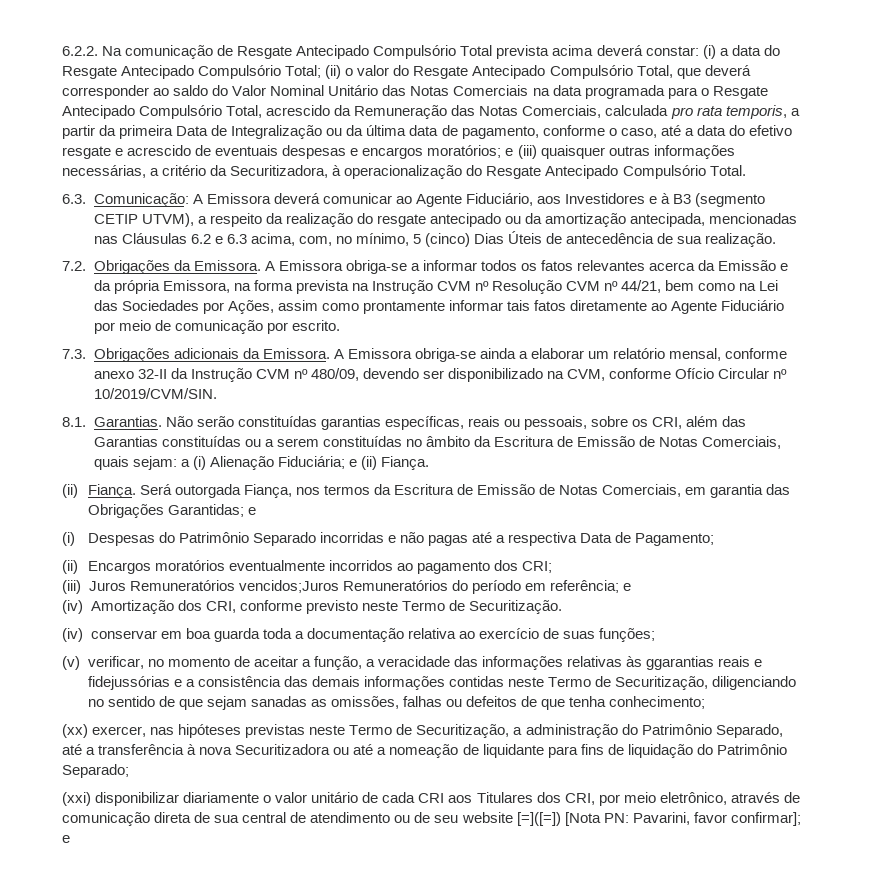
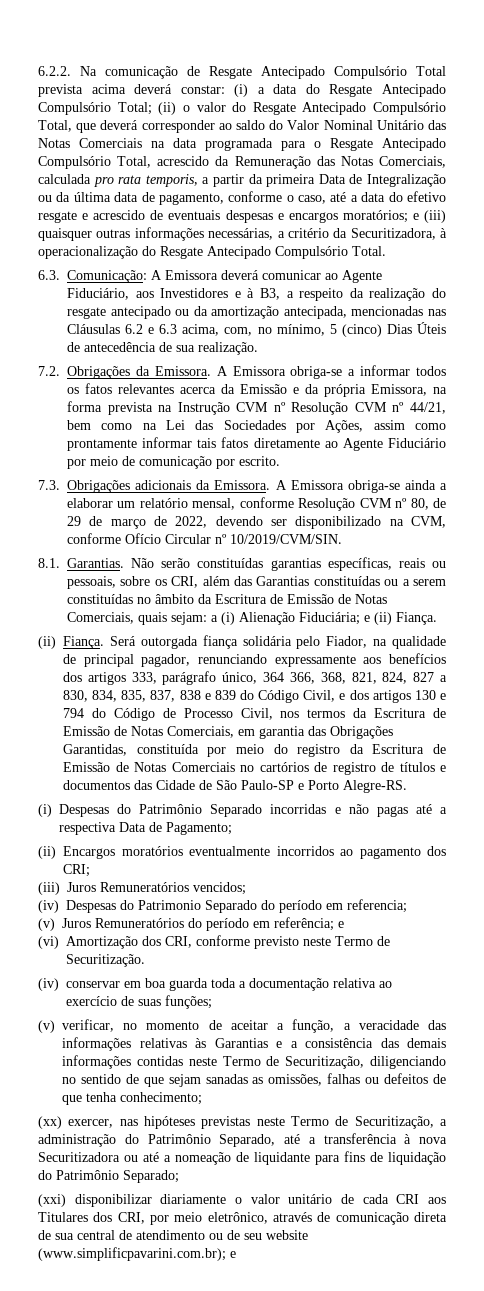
- 6.3. Comunicação: A Emissora deverá comunicar ao Agente Fiduciário, aos Investidores e à B3 (segmento CETIP UTVM), a respeito da realização do resgate antecipado ou da amortização antecipada, mencionadas nas Cláusulas 6.2 e 6.3 acima, com, no mínimo, 5 (cinco) Dias Úteis de antecedência de sua realização.
+ 6.3. Comunicação: A Emissora deverá comunicar ao Agente Fiduciário, aos Investidores e à B3, a respeito da realização do resgate antecipado ou da amortização antecipada, mencionadas nas Cláusulas 6.2 e 6.3 acima, com, no mínimo, 5 (cinco) Dias Úteis de antecedência de sua realização.
- A Emissora obriga-se ainda a elaborar um relatório mensal, conforme anexo 32-II da Instrução CVM nº 480/09, devendo ser disponibilizado na CVM, conforme Ofício Circular nº 10/2019/CVM/SIN.
+ A Emissora obriga-se ainda a elaborar um relatório mensal, conforme Resolução CVM nº 80, de 29 de março de 2022, devendo ser disponibilizado na CVM, conforme Ofício Circular nº 10/2019/CVM/SIN.
- Será outorgada Fiança, nos termos da Escritura de Emissão de Notas Comerciais, em garantia das Obrigações Garantidas; e
+ Será outorgada fiança solidária pelo Fiador, na qualidade de principal pagador, renunciando expressamente aos benefícios dos artigos 333, parágrafo único, 364 366, 368, 821, 824, 827 a 830, 834, 835, 837, 838 e 839 do Código Civil, e dos artigos 130 e 794 do Código de Processo Civil, nos termos da Escritura de Emissão de Notas Comerciais, em garantia das Obrigações Garantidas, constituída por meio do registro da Escritura de Emissão de Notas Comerciais no cartórios de registro de títulos e documentos das Cidade de São Paulo-SP e Porto Alegre-RS.
- (iii) Juros Remuneratórios vencidos;Juros Remuneratórios do período em referência; e
+ (iii) Juros Remuneratórios vencidos;
+ (iv) Despesas do Patrimonio Separado do período em referencia;
+ (v) Juros Remuneratórios do período em referência; e
- (iv) Amortização dos CRI, conforme previsto neste Termo de Securitização.
+ (vi) Amortização dos CRI, conforme previsto neste Termo de Securitização.
- (v) verificar, no momento de aceitar a função, a veracidade das informações relativas às ggarantias reais e fidejussórias e a consistência das demais informações contidas neste Termo de Securitização, diligenciando no sentido de que sejam sanadas as omissões, falhas ou defeitos de que tenha conhecimento;
+ (v) verificar, no momento de aceitar a função, a veracidade das informações relativas às Garantias e a consistência das demais informações contidas neste Termo de Securitização, diligenciando no sentido de que sejam sanadas as omissões, falhas ou defeitos de que tenha conhecimento;
- (xxi) disponibilizar diariamente o valor unitário de cada CRI aos Titulares dos CRI, por meio eletrônico, através de comunicação direta de sua central de atendimento ou de seu website [=]([=]) [Nota PN: Pavarini, favor confirmar]; e
+ (xxi) disponibilizar diariamente o valor unitário de cada CRI aos Titulares dos CRI, por meio eletrônico, através de comunicação direta de sua central de atendimento ou de seu website (www.simplificpavarini.com.br); e

